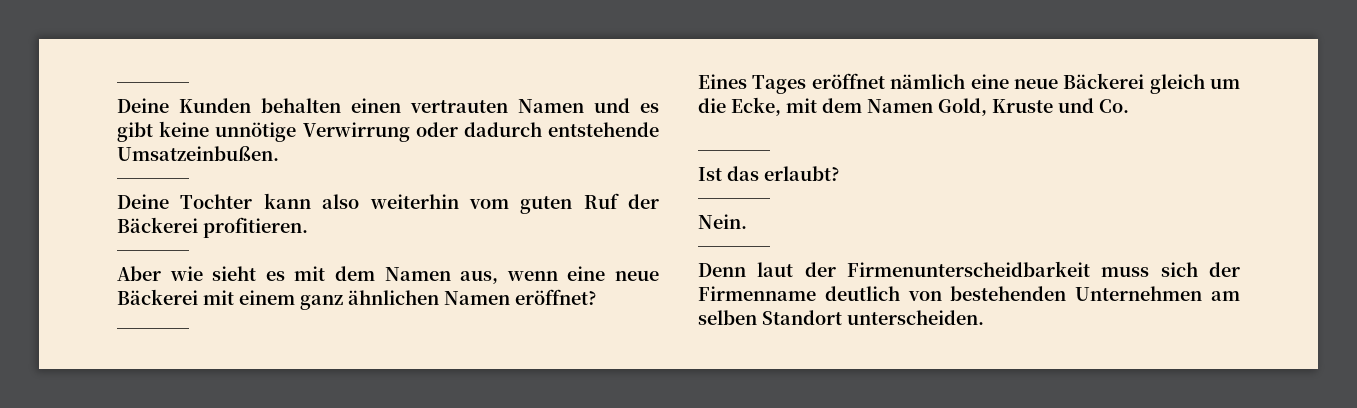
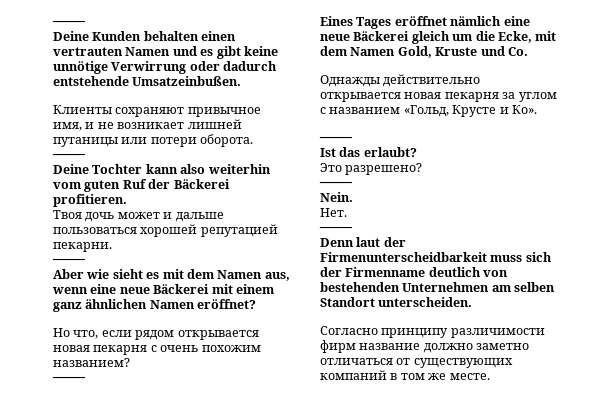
+ Клиенты сохраняют привычное имя, и не возникает лишней путаницы или потери оборота.
+ Твоя дочь может и дальше пользоваться хорошей репутацией пекарни.
+ Но что, если рядом открывается новая пекарня с очень похожим названием?
+ Однажды действительно открывается новая пекарня за углом с названием «Гольд, Крусте и Ко».
+ Это разрешено?
+ Нет.
+ Согласно принципу различимости фирм название должно заметно отличаться от существующих компаний в том же месте.

